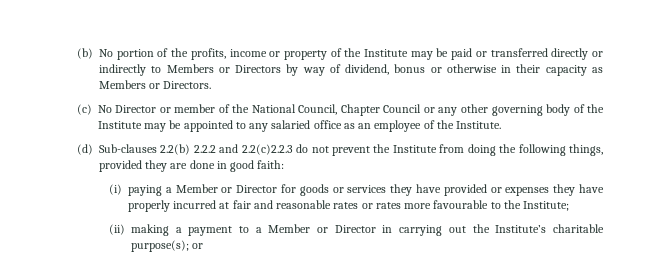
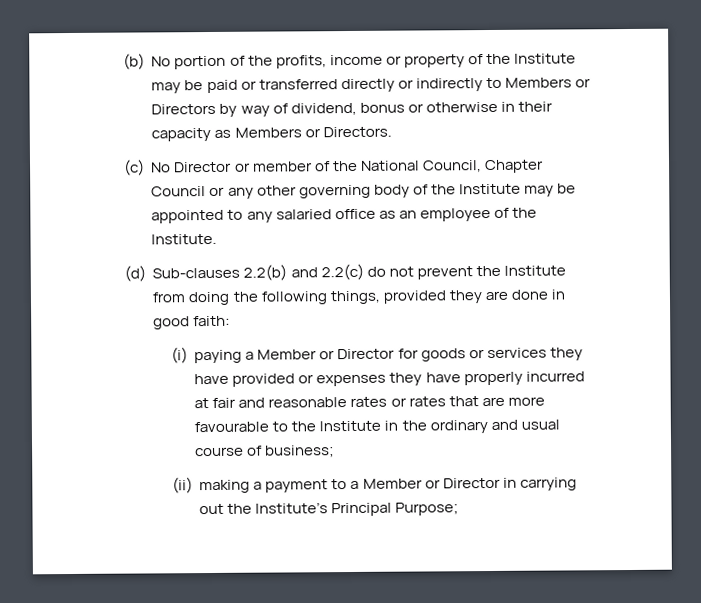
- (d) Sub-clauses 2.2(b) 2.2.2 and 2.2(c)2.2.3 do not prevent the Institute from doing the following things, provided they are done in good faith:
+ (d) Sub-clauses 2.2(b) and 2.2(c) do not prevent the Institute from doing the following things, provided they are done in good faith:
- (i) paying a Member or Director for goods or services they have provided or expenses they have properly incurred at fair and reasonable rates or rates more favourable to the Institute;
+ (i) paying a Member or Director for goods or services they have provided or expenses they have properly incurred at fair and reasonable rates or rates that are more favourable to the Institute in the ordinary and usual course of business;
- (ii) making a payment to a Member or Director in carrying out the Institute’s charitable purpose(s); or
+ (ii) making a payment to a Member or Director in carrying out the Institute’s Principal Purpose;

